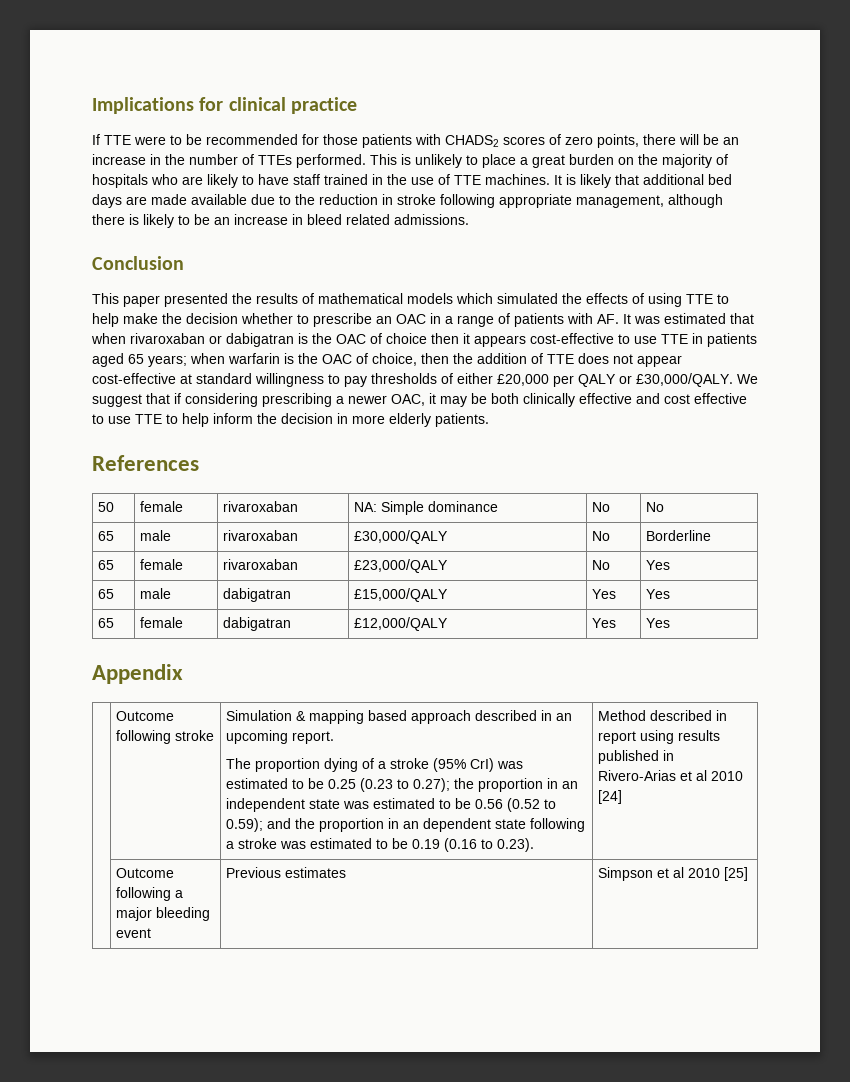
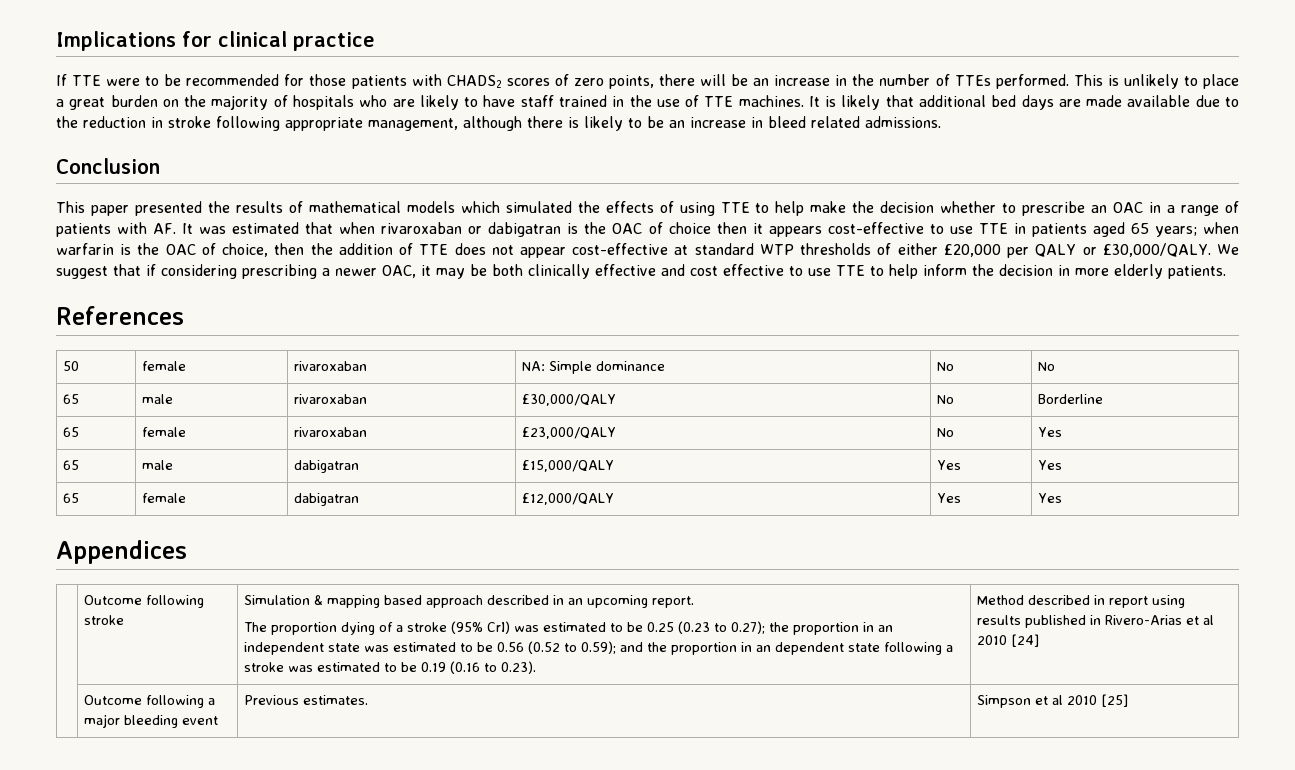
- when warfarin is the OAC of choice, then the addition of TTE does not appear cost-effective at standard willingness to pay thresholds of either £20,000 per QALY or £30,000/QALY.
+ when warfarin is the OAC of choice, then the addition of TTE does not appear cost-effective at standard WTP thresholds of either £20,000 per QALY or £30,000/QALY.
- Appendix
+ Appendices
- | Outcome following a major bleeding event | Previous estimates | Simpson et al 2010 [25]
+ | Outcome following a major bleeding event | Previous estimates. | Simpson et al 2010 [25]

